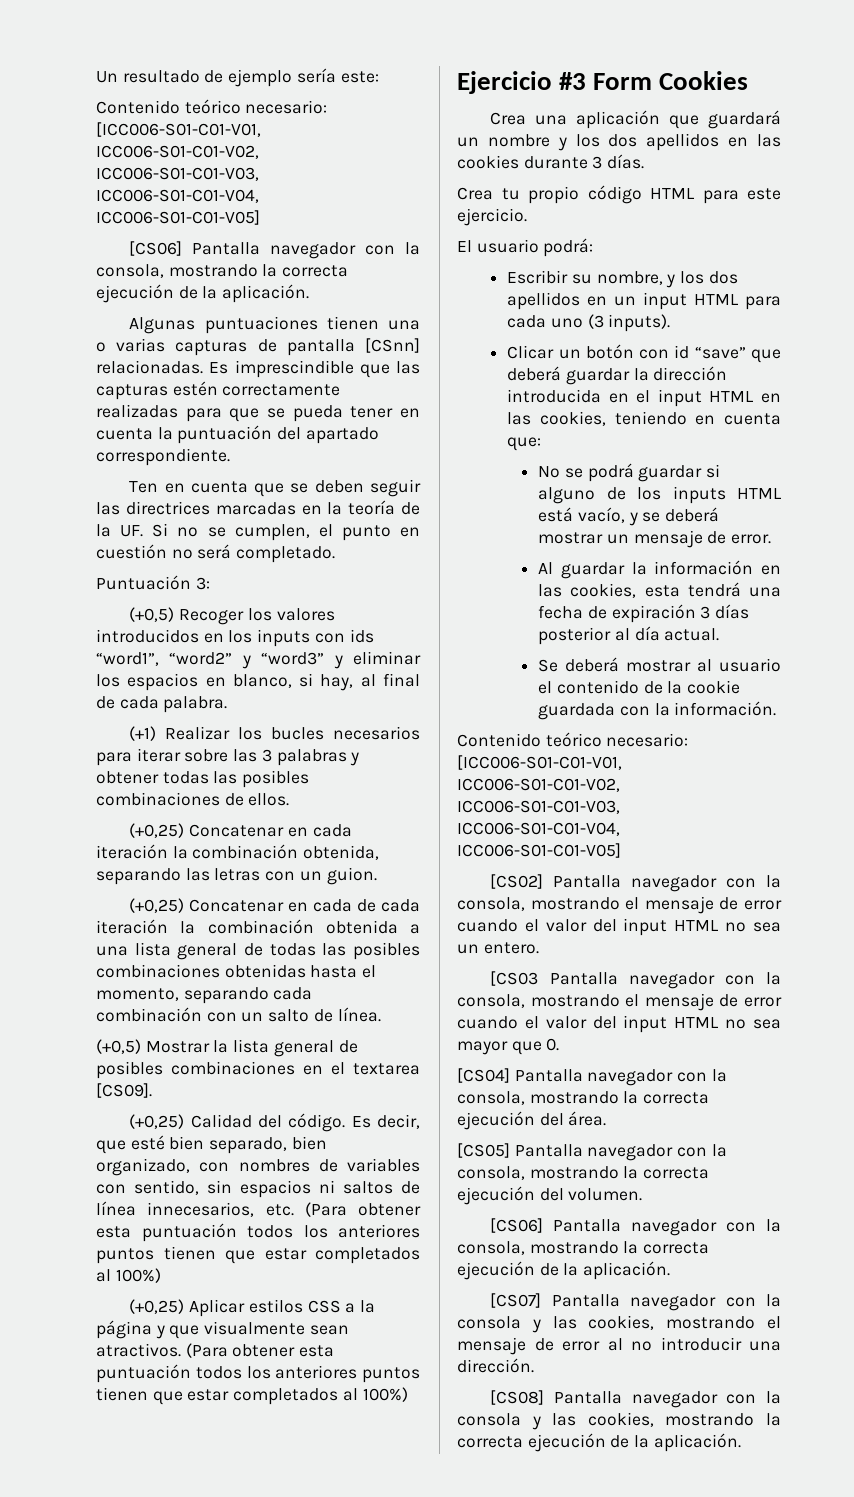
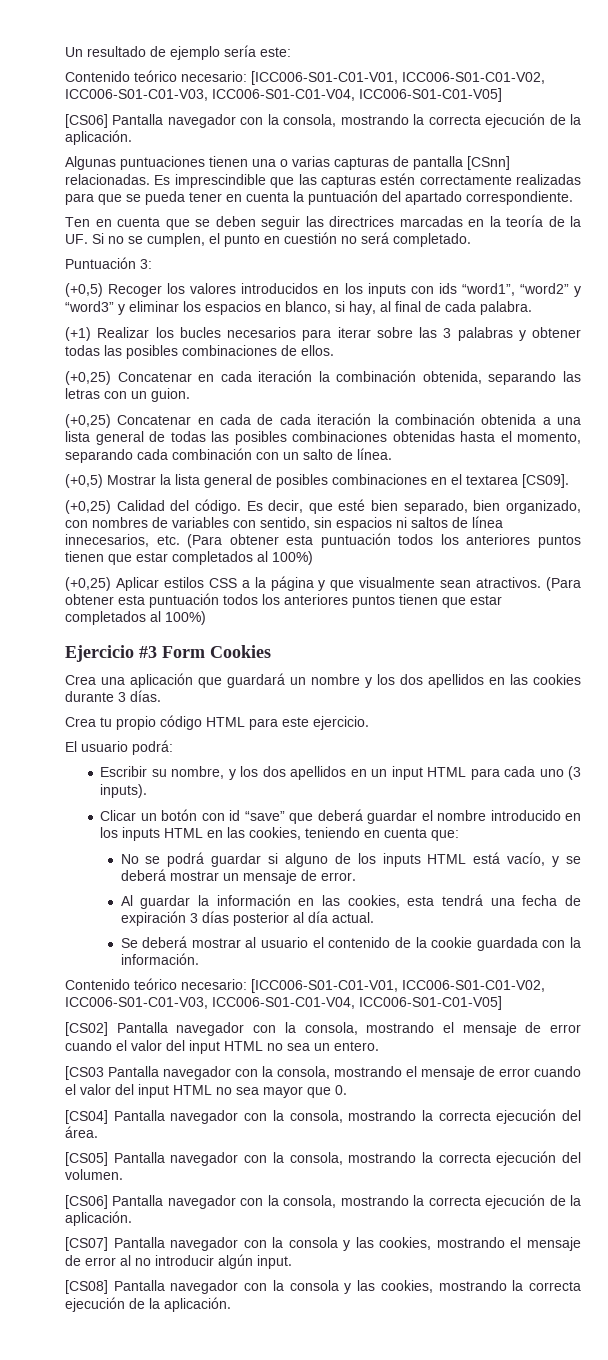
- Clicar un botón con id “save” que deberá guardar la dirección introducida en el input HTML en las cookies, teniendo en cuenta que:
+ Clicar un botón con id “save” que deberá guardar el nombre introducido en los inputs HTML en las cookies, teniendo en cuenta que:
- [CS07] Pantalla navegador con la consola y las cookies, mostrando el mensaje de error al no introducir una dirección.
+ [CS07] Pantalla navegador con la consola y las cookies, mostrando el mensaje de error al no introducir algún input.

